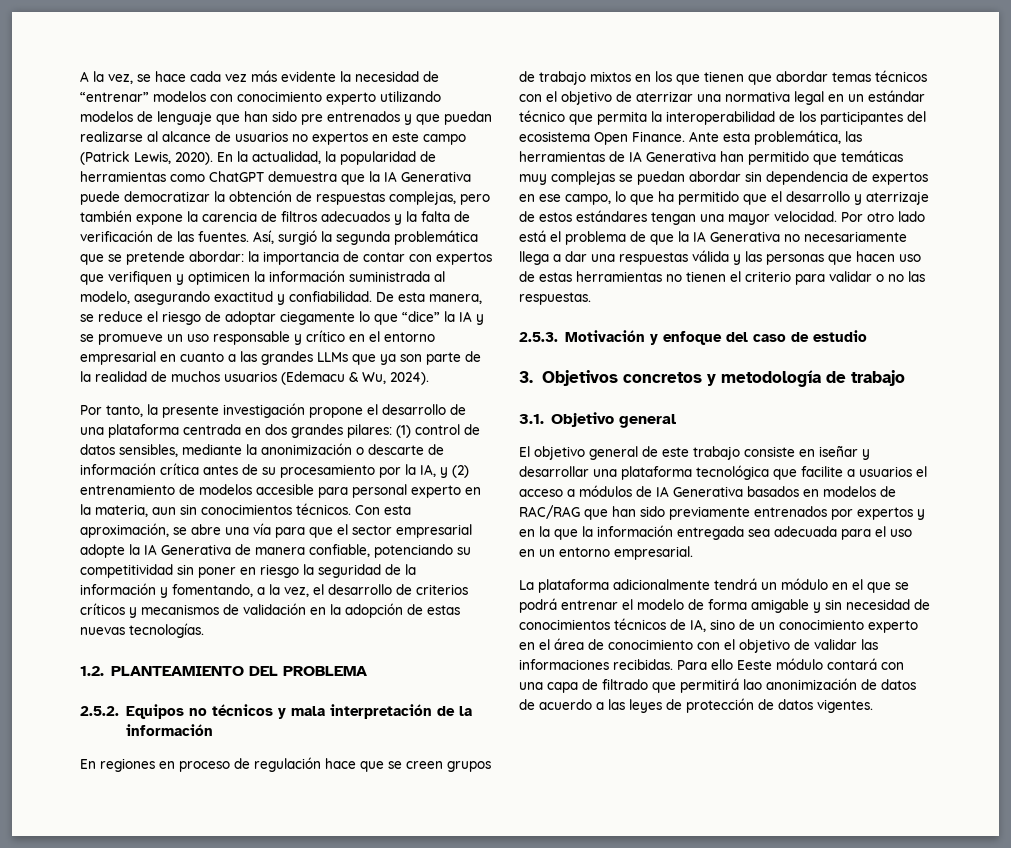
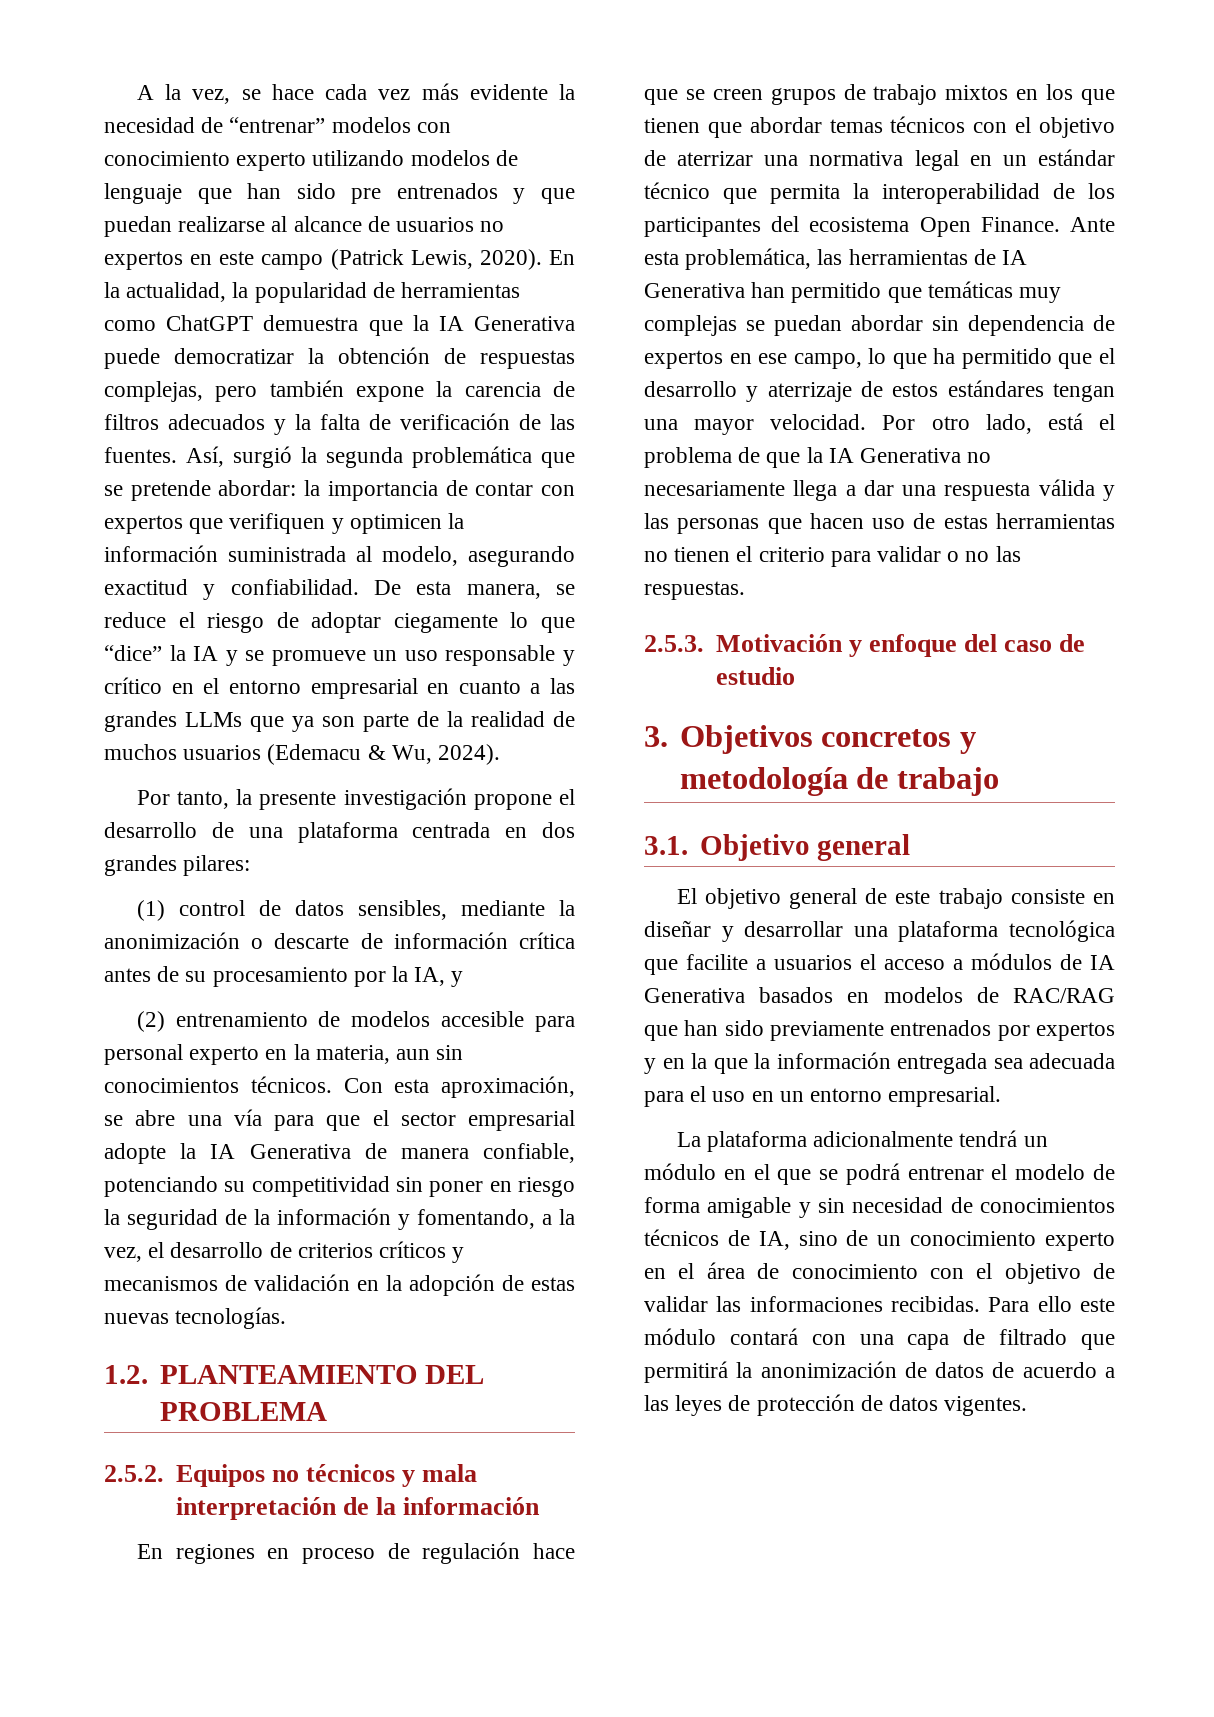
- Por tanto, la presente investigación propone el desarrollo de una plataforma centrada en dos grandes pilares: (1) control de datos sensibles, mediante la anonimización o descarte de información crítica antes de su procesamiento por la IA, y (2) entrenamiento de modelos accesible para personal experto en la materia, aun sin conocimientos técnicos.
+ Por tanto, la presente investigación propone el desarrollo de una plataforma centrada en dos grandes pilares:
+ (1) control de datos sensibles, mediante la anonimización o descarte de información crítica antes de su procesamiento por la IA, y
+ (2) entrenamiento de modelos accesible para personal experto en la materia, aun sin conocimientos técnicos.
- Por otro lado está el problema de que la IA Generativa no necesariamente llega a dar una respuestas válida y las personas que hacen uso de estas herramientas no tienen el criterio para validar o no las respuestas.
+ Por otro lado, está el problema de que la IA Generativa no necesariamente llega a dar una respuesta válida y las personas que hacen uso de estas herramientas no tienen el criterio para validar o no las respuestas.
- El objetivo general de este trabajo consiste en iseñar y desarrollar una plataforma tecnológica que facilite a usuarios el acceso a módulos de IA Generativa basados en modelos de RAC/RAG que han sido previamente entrenados por expertos y en la que la información entregada sea adecuada para el uso en un entorno empresarial.
+ El objetivo general de este trabajo consiste en diseñar y desarrollar una plataforma tecnológica que facilite a usuarios el acceso a módulos de IA Generativa basados en modelos de RAC/RAG que han sido previamente entrenados por expertos y en la que la información entregada sea adecuada para el uso en un entorno empresarial.
- Para ello Eeste módulo contará con una capa de filtrado que permitirá lao anonimización de datos de acuerdo a las leyes de protección de datos vigentes.
+ Para ello este módulo contará con una capa de filtrado que permitirá la anonimización de datos de acuerdo a las leyes de protección de datos vigentes.

